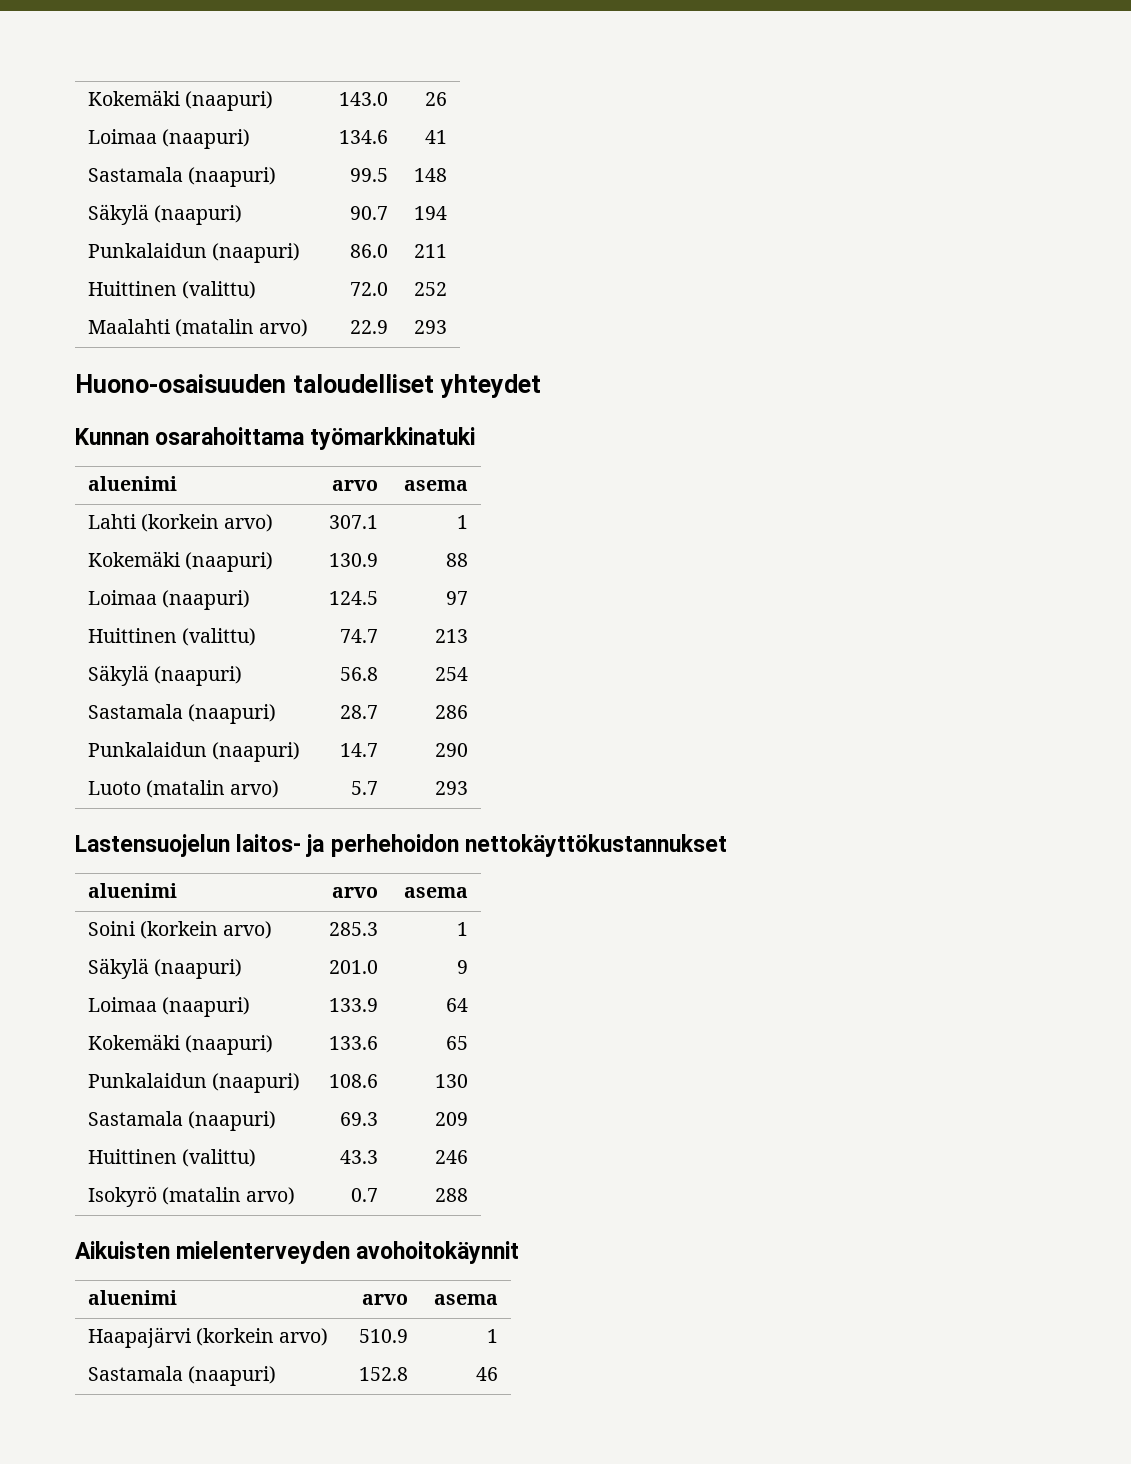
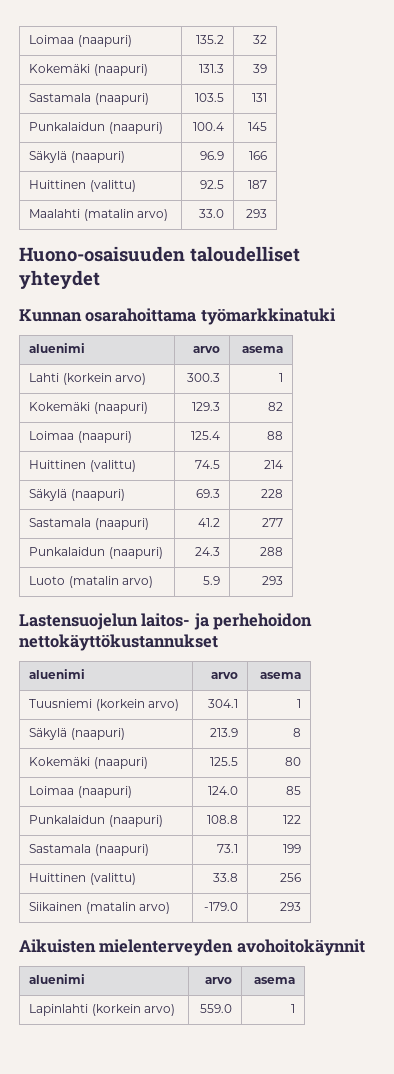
- Kokemäki (naapuri) | 143.0 | 26
- Loimaa (naapuri) | 134.6 | 41
- Sastamala (naapuri) | 99.5 | 148
- Säkylä (naapuri) | 90.7 | 194
- Punkalaidun (naapuri) | 86.0 | 211
- Huittinen (valittu) | 72.0 | 252
+ Loimaa (naapuri) | 135.2 | 32
+ Kokemäki (naapuri) | 131.3 | 39
+ Sastamala (naapuri) | 103.5 | 131
+ Punkalaidun (naapuri) | 100.4 | 145
+ Säkylä (naapuri) | 96.9 | 166
+ Huittinen (valittu) | 92.5 | 187
- Maalahti (matalin arvo) | 22.9 | 293
+ Maalahti (matalin arvo) | 33.0 | 293
- Lahti (korkein arvo) | 307.1 | 1
+ Lahti (korkein arvo) | 300.3 | 1
- Kokemäki (naapuri) | 130.9 | 88
- Loimaa (naapuri) | 124.5 | 97
- Huittinen (valittu) | 74.7 | 213
- Säkylä (naapuri) | 56.8 | 254
- Sastamala (naapuri) | 28.7 | 286
- Punkalaidun (naapuri) | 14.7 | 290
+ Kokemäki (naapuri) | 129.3 | 82
+ Loimaa (naapuri) | 125.4 | 88
+ Huittinen (valittu) | 74.5 | 214
+ Säkylä (naapuri) | 69.3 | 228
+ Sastamala (naapuri) | 41.2 | 277
+ Punkalaidun (naapuri) | 24.3 | 288
- Luoto (matalin arvo) | 5.7 | 293
+ Luoto (matalin arvo) | 5.9 | 293
- Soini (korkein arvo) | 285.3 | 1
+ Tuusniemi (korkein arvo) | 304.1 | 1
- Säkylä (naapuri) | 201.0 | 9
- Loimaa (naapuri) | 133.9 | 64
- Kokemäki (naapuri) | 133.6 | 65
- Punkalaidun (naapuri) | 108.6 | 130
- Sastamala (naapuri) | 69.3 | 209
- Huittinen (valittu) | 43.3 | 246
- Isokyrö (matalin arvo) | 0.7 | 288
+ Säkylä (naapuri) | 213.9 | 8
+ Kokemäki (naapuri) | 125.5 | 80
+ Loimaa (naapuri) | 124.0 | 85
+ Punkalaidun (naapuri) | 108.8 | 122
+ Sastamala (naapuri) | 73.1 | 199
+ Huittinen (valittu) | 33.8 | 256
+ Siikainen (matalin arvo) | -179.0 | 293
- Haapajärvi (korkein arvo) | 510.9 | 1
- Sastamala (naapuri) | 152.8 | 46
+ Lapinlahti (korkein arvo) | 559.0 | 1

